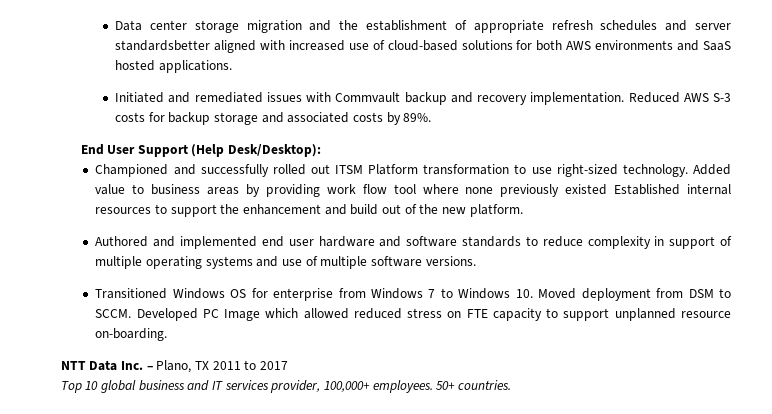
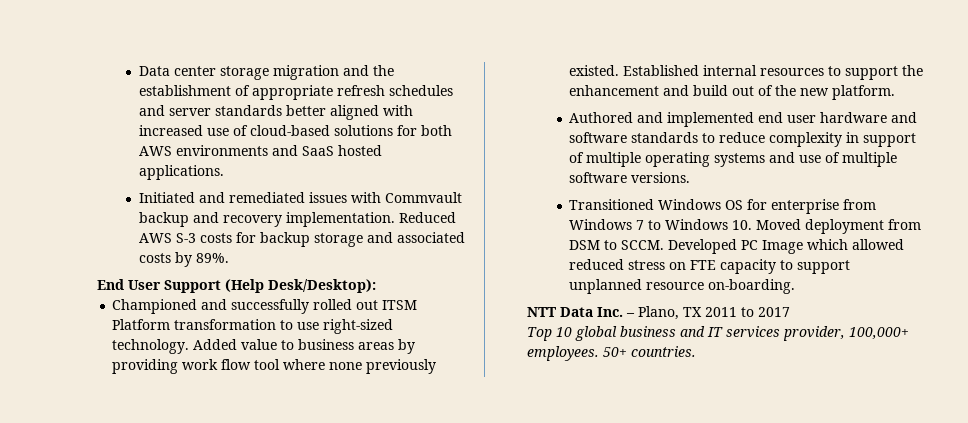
- Data center storage migration and the establishment of appropriate refresh schedules and server standardsbetter aligned with increased use of cloud-based solutions for both AWS environments and SaaS hosted applications.
+ Data center storage migration and the establishment of appropriate refresh schedules and server standards better aligned with increased use of cloud-based solutions for both AWS environments and SaaS hosted applications.
- Added value to business areas by providing work flow tool where none previously existed Established internal resources to support the enhancement and build out of the new platform.
+ Added value to business areas by providing work flow tool where none previously existed. Established internal resources to support the enhancement and build out of the new platform.

